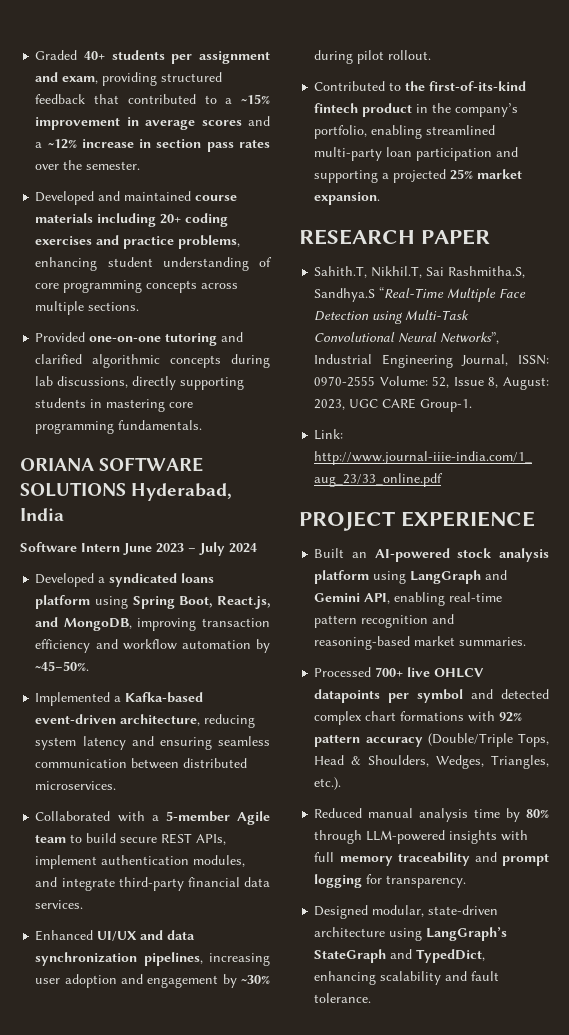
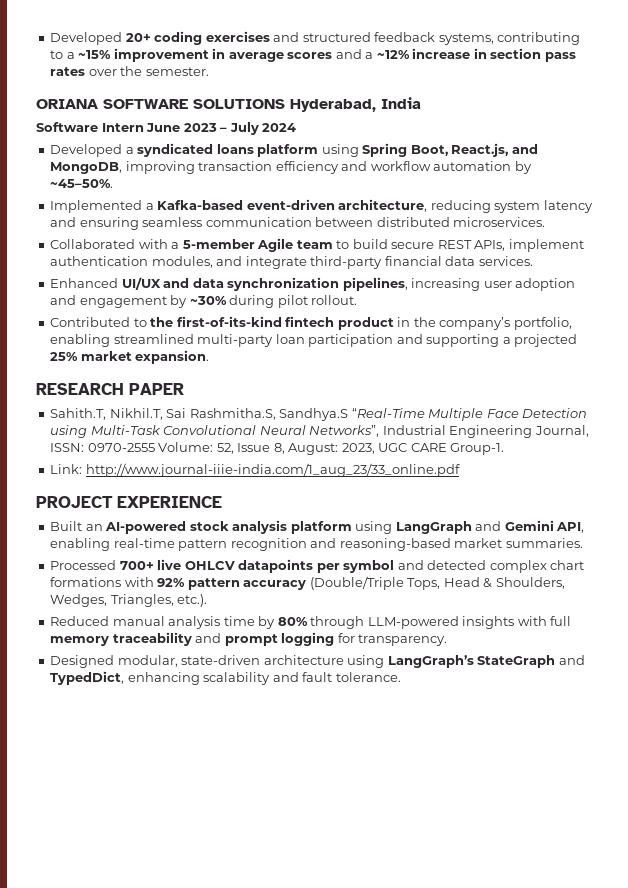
- Graded 40+ students per assignment and exam, providing structured feedback that contributed to a ~15% improvement in average scores and a ~12% increase in section pass rates over the semester.
+ Developed 20+ coding exercises and structured feedback systems, contributing to a ~15% improvement in average scores and a ~12% increase in section pass rates over the semester.
- Developed and maintained course materials including 20+ coding exercises and practice problems, enhancing student understanding of core programming concepts across multiple sections.
- Provided one-on-one tutoring and clarified algorithmic concepts during lab discussions, directly supporting students in mastering core programming fundamentals.

